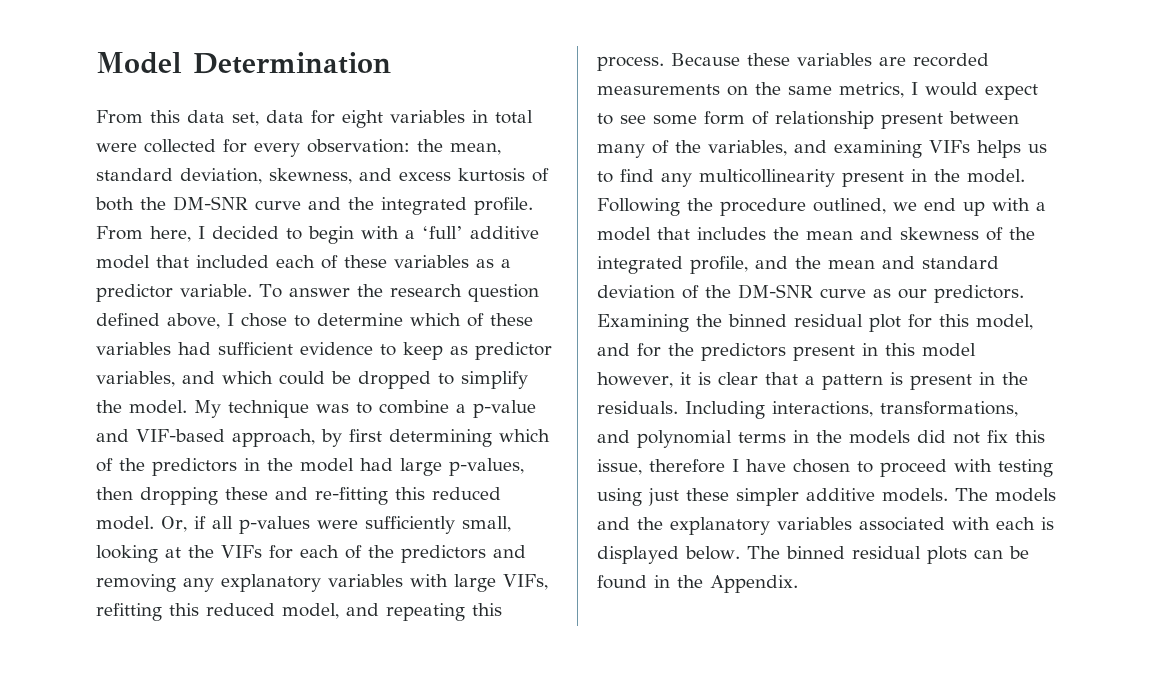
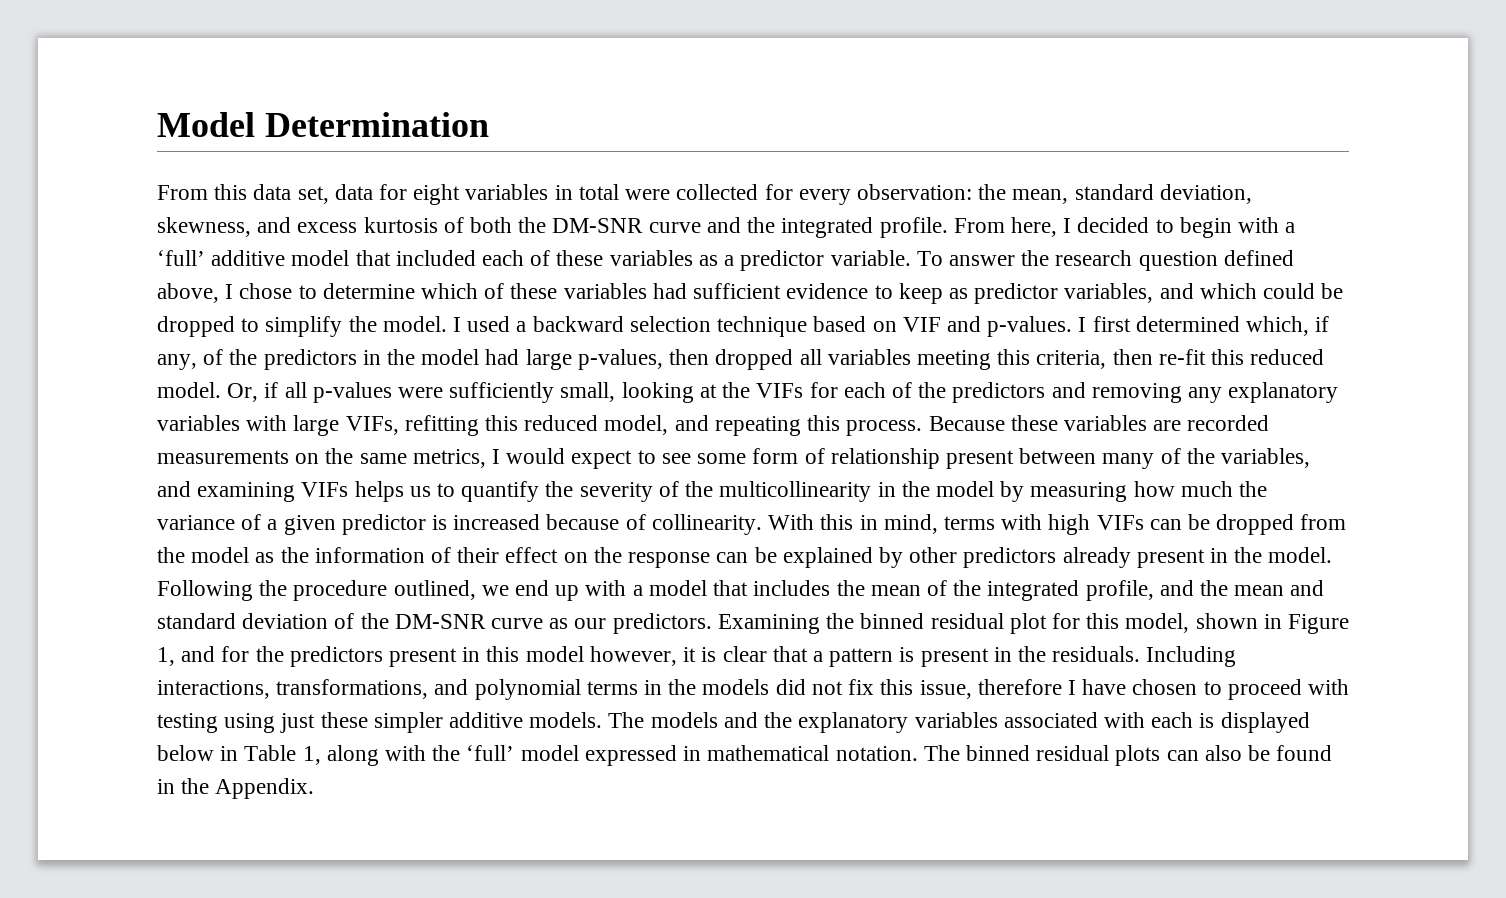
- My technique was to combine a p-value and VIF-based approach, by first determining which of the predictors in the model had large p-values, then dropping these and re-fitting this reduced model.
+ I used a backward selection technique based on VIF and p-values. I first determined which, if any, of the predictors in the model had large p-values, then dropped all variables meeting this criteria, then re-fit this reduced model.
- Because these variables are recorded measurements on the same metrics, I would expect to see some form of relationship present between many of the variables, and examining VIFs helps us to find any multicollinearity present in the model.
+ Because these variables are recorded measurements on the same metrics, I would expect to see some form of relationship present between many of the variables, and examining VIFs helps us to quantify the severity of the multicollinearity in the model by measuring how much the variance of a given predictor is increased because of collinearity. With this in mind, terms with high VIFs can be dropped from the model as the information of their effect on the response can be explained by other predictors already present in the model.
- Following the procedure outlined, we end up with a model that includes the mean and skewness of the integrated profile, and the mean and standard deviation of the DM-SNR curve as our predictors.
+ Following the procedure outlined, we end up with a model that includes the mean of the integrated profile, and the mean and standard deviation of the DM-SNR curve as our predictors.
- Examining the binned residual plot for this model, and for the predictors present in this model however, it is clear that a pattern is present in the residuals.
+ Examining the binned residual plot for this model, shown in Figure 1, and for the predictors present in this model however, it is clear that a pattern is present in the residuals.
- The models and the explanatory variables associated with each is displayed below.
+ The models and the explanatory variables associated with each is displayed below in Table 1, along with the ‘full’ model expressed in mathematical notation.
- The binned residual plots can be found in the Appendix.
+ The binned residual plots can also be found in the Appendix.

